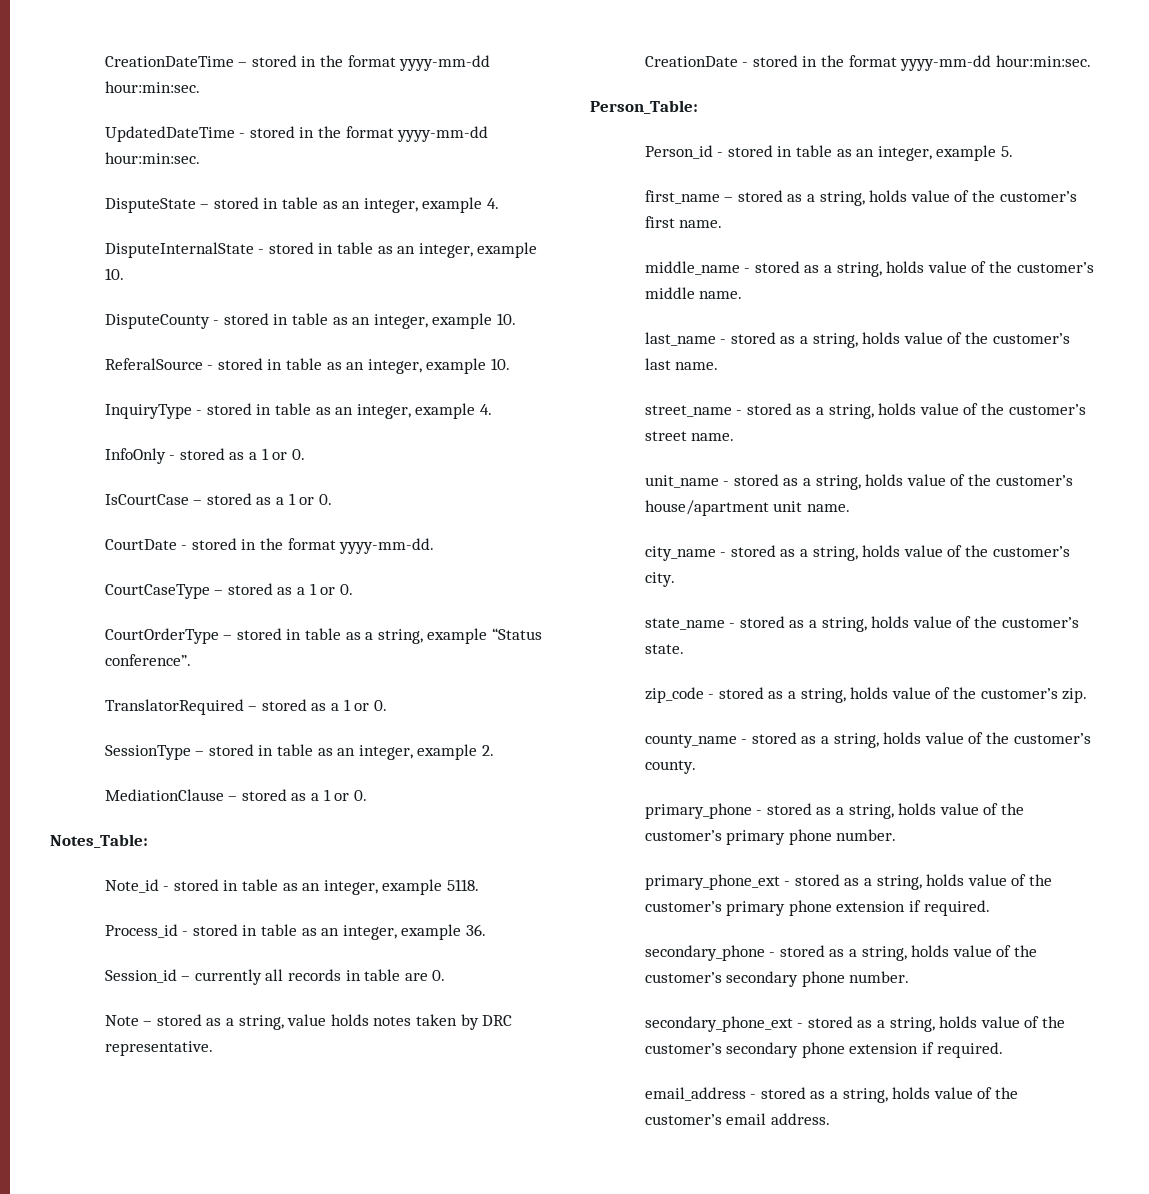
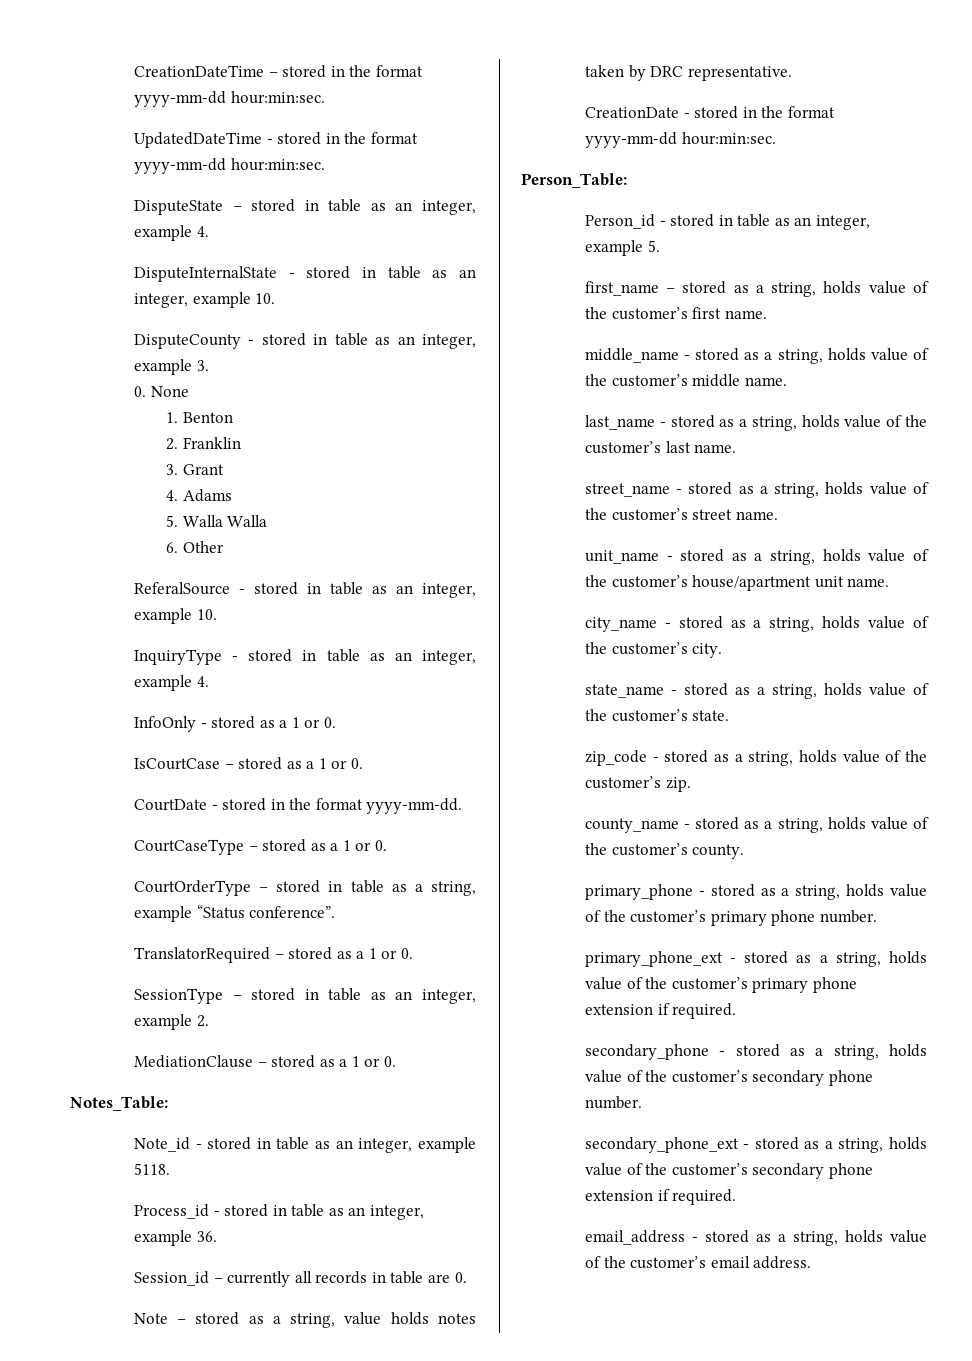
- DisputeCounty - stored in table as an integer, example 10.
+ DisputeCounty - stored in table as an integer, example 3.
+ 0. None
+ 1. Benton
+ 2. Franklin
+ 3. Grant
+ 4. Adams
+ 5. Walla Walla
+ 6. Other

